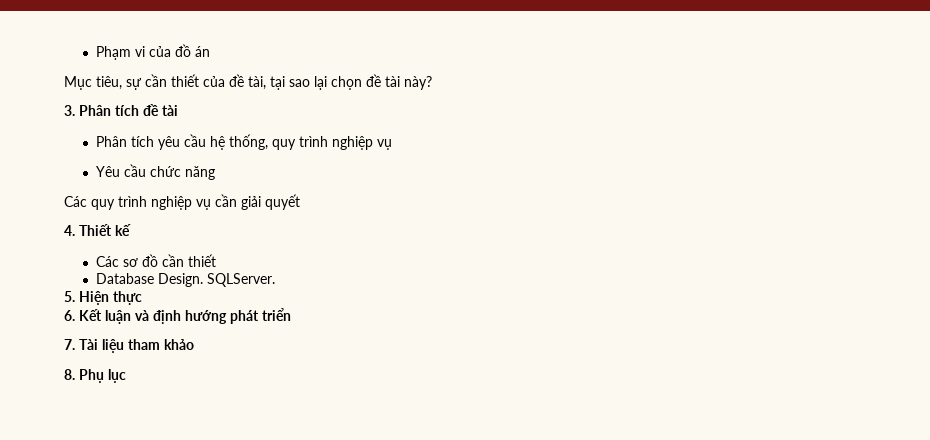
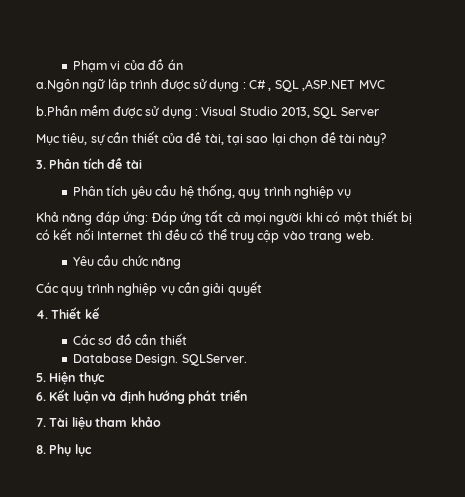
+ a.Ngôn ngữ lâp trình được sử dụng : C# , SQL ,ASP.NET MVC
+ b.Phần mềm được sử dụng : Visual Studio 2013, SQL Server
+ Khả năng đáp ứng: Đáp ứng tất cả mọi người khi có một thiết bị có kết nối Internet thì đều có thể truy cập vào trang web.

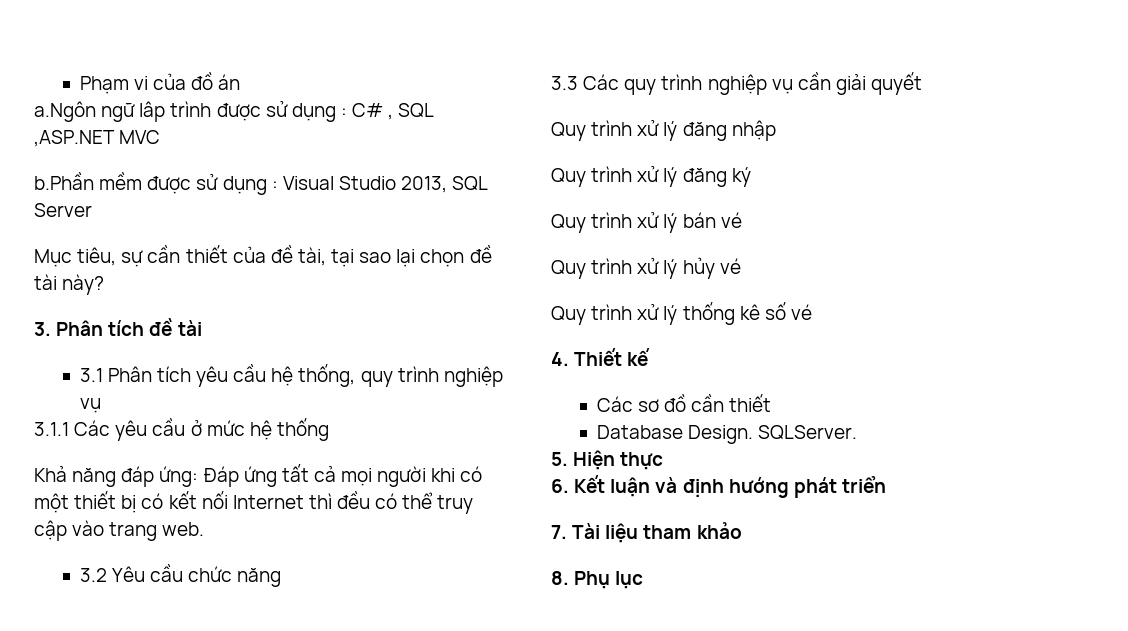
- Phân tích yêu cầu hệ thống, quy trình nghiệp vụ
+ 3.1 Phân tích yêu cầu hệ thống, quy trình nghiệp vụ
+ 3.1.1 Các yêu cầu ở mức hệ thống
- Yêu cầu chức năng
+ 3.2 Yêu cầu chức năng
- Các quy trình nghiệp vụ cần giải quyết
+ 3.3 Các quy trình nghiệp vụ cần giải quyết
+ Quy trình xử lý đăng nhập
+ Quy trình xử lý đăng ký
+ Quy trình xử lý bán vé
+ Quy trình xử lý hủy vé
+ Quy trình xử lý thống kê số vé

